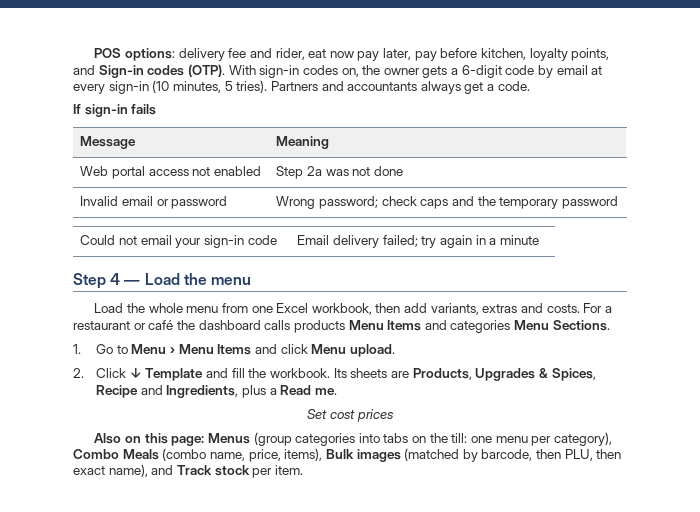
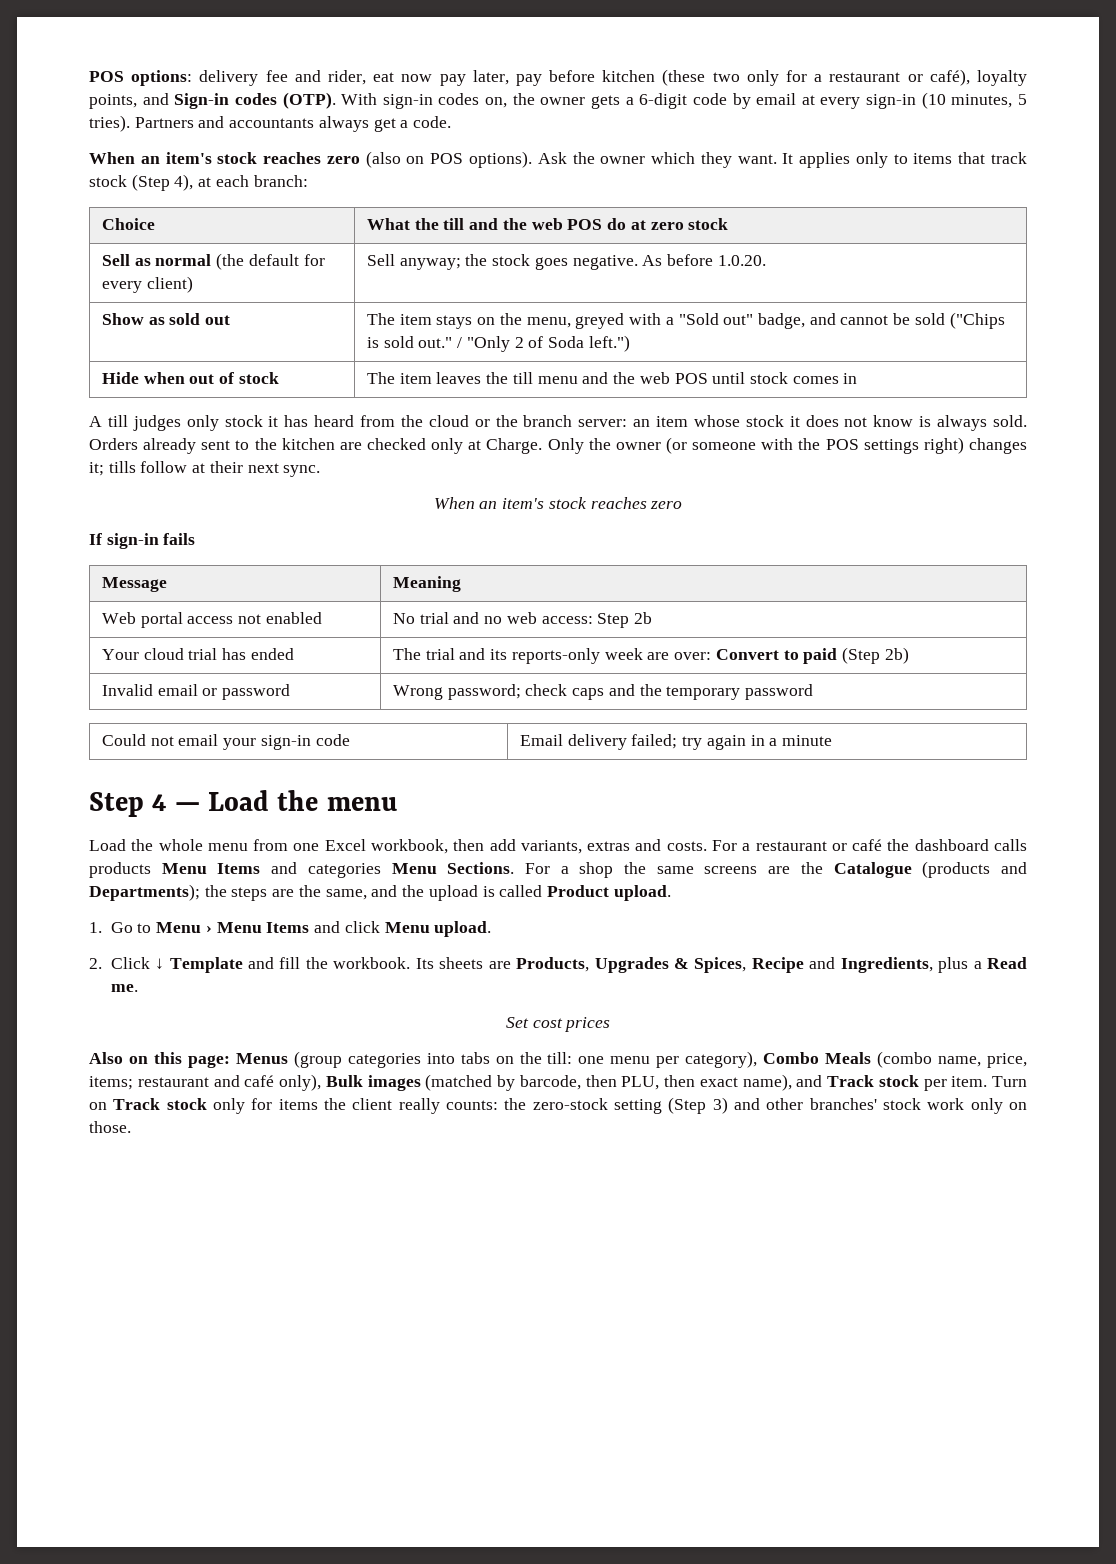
- POS options: delivery fee and rider, eat now pay later, pay before kitchen, loyalty points, and Sign-in codes (OTP).
+ POS options: delivery fee and rider, eat now pay later, pay before kitchen (these two only for a restaurant or café), loyalty points, and Sign-in codes (OTP).
+ When an item's stock reaches zero (also on POS options). Ask the owner which they want. It applies only to items that track stock (Step 4), at each branch:
+ Choice | What the till and the web POS do at zero stock
+ Sell as normal (the default for every client) | Sell anyway; the stock goes negative. As before 1.0.20.
+ Show as sold out | The item stays on the menu, greyed with a "Sold out" badge, and cannot be sold ("Chips is sold out." / "Only 2 of Soda left.")
+ Hide when out of stock | The item leaves the till menu and the web POS until stock comes in
+ A till judges only stock it has heard from the cloud or the branch server: an item whose stock it does not know is always sold. Orders already sent to the kitchen are checked only at Charge. Only the owner (or someone with the POS settings right) changes it; tills follow at their next sync.
+ When an item's stock reaches zero
- Web portal access not enabled | Step 2a was not done
+ Web portal access not enabled | No trial and no web access: Step 2b
+ Your cloud trial has ended | The trial and its reports-only week are over: Convert to paid (Step 2b)
+ For a shop the same screens are the Catalogue (products and Departments); the steps are the same, and the upload is called Product upload.
- Also on this page: Menus (group categories into tabs on the till: one menu per category), Combo Meals (combo name, price, items), Bulk images (matched by barcode, then PLU, then exact name), and Track stock per item.
+ Also on this page: Menus (group categories into tabs on the till: one menu per category), Combo Meals (combo name, price, items; restaurant and café only), Bulk images (matched by barcode, then PLU, then exact name), and Track stock per item.
+ Turn on Track stock only for items the client really counts: the zero-stock setting (Step 3) and other branches' stock work only on those.

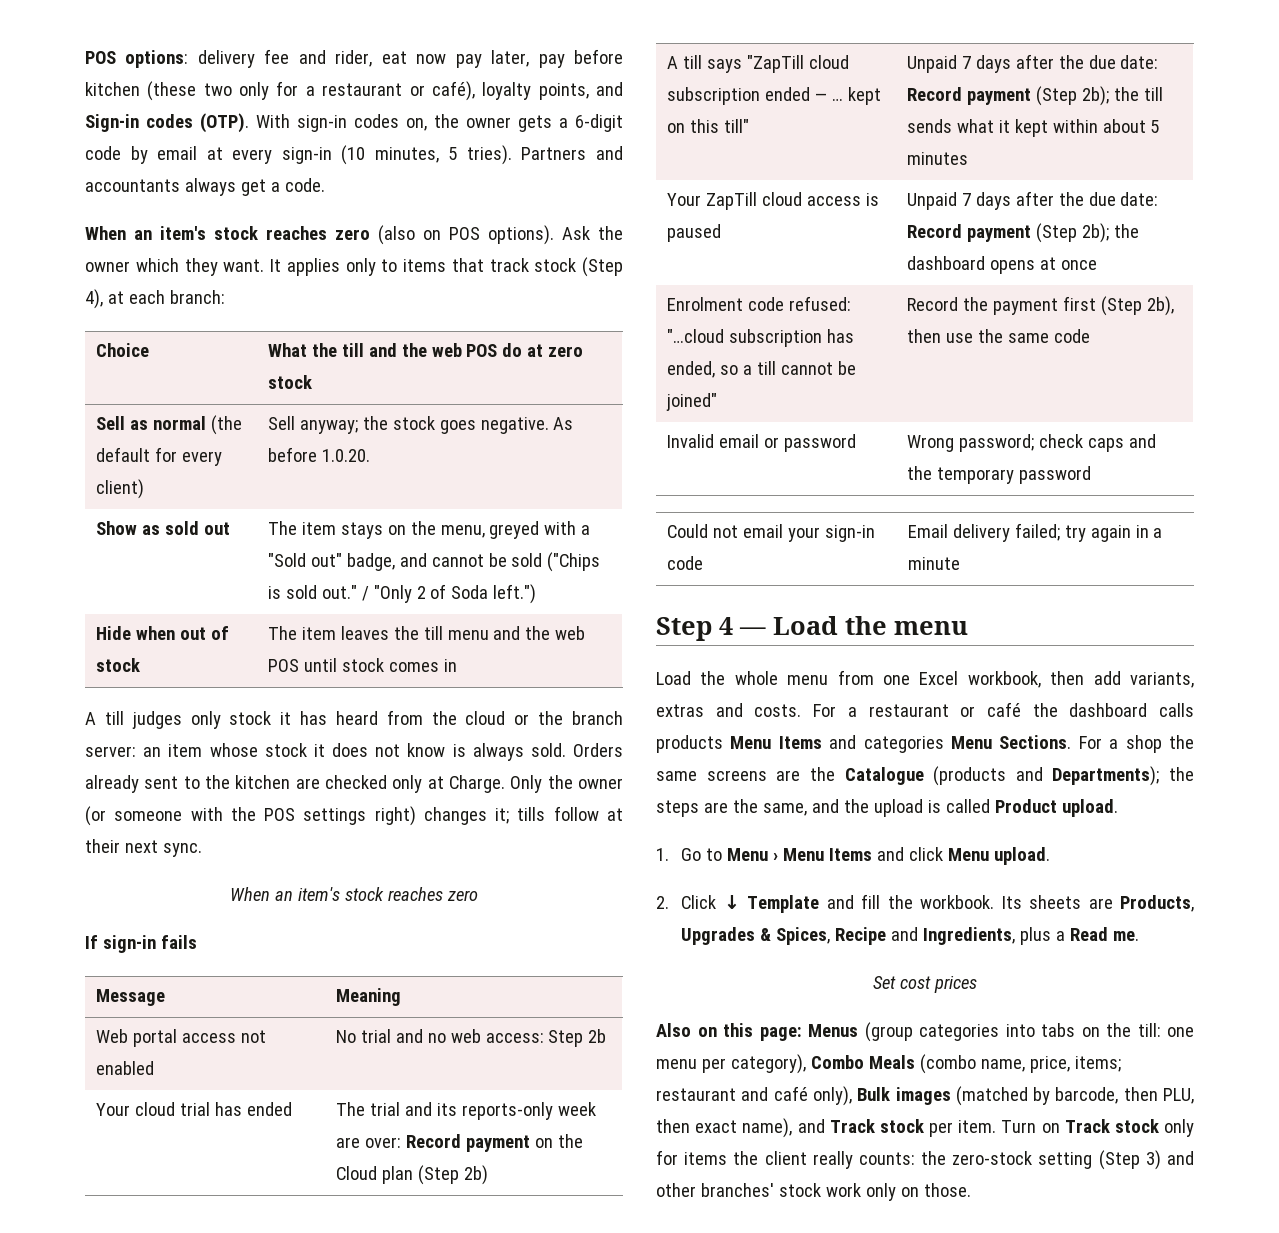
- Your cloud trial has ended | The trial and its reports-only week are over: Convert to paid (Step 2b)
+ Your cloud trial has ended | The trial and its reports-only week are over: Record payment on the Cloud plan (Step 2b)
+ A till says "ZapTill cloud subscription ended — … kept on this till" | Unpaid 7 days after the due date: Record payment (Step 2b); the till sends what it kept within about 5 minutes
+ Your ZapTill cloud access is paused | Unpaid 7 days after the due date: Record payment (Step 2b); the dashboard opens at once
+ Enrolment code refused: "…cloud subscription has ended, so a till cannot be joined" | Record the payment first (Step 2b), then use the same code

